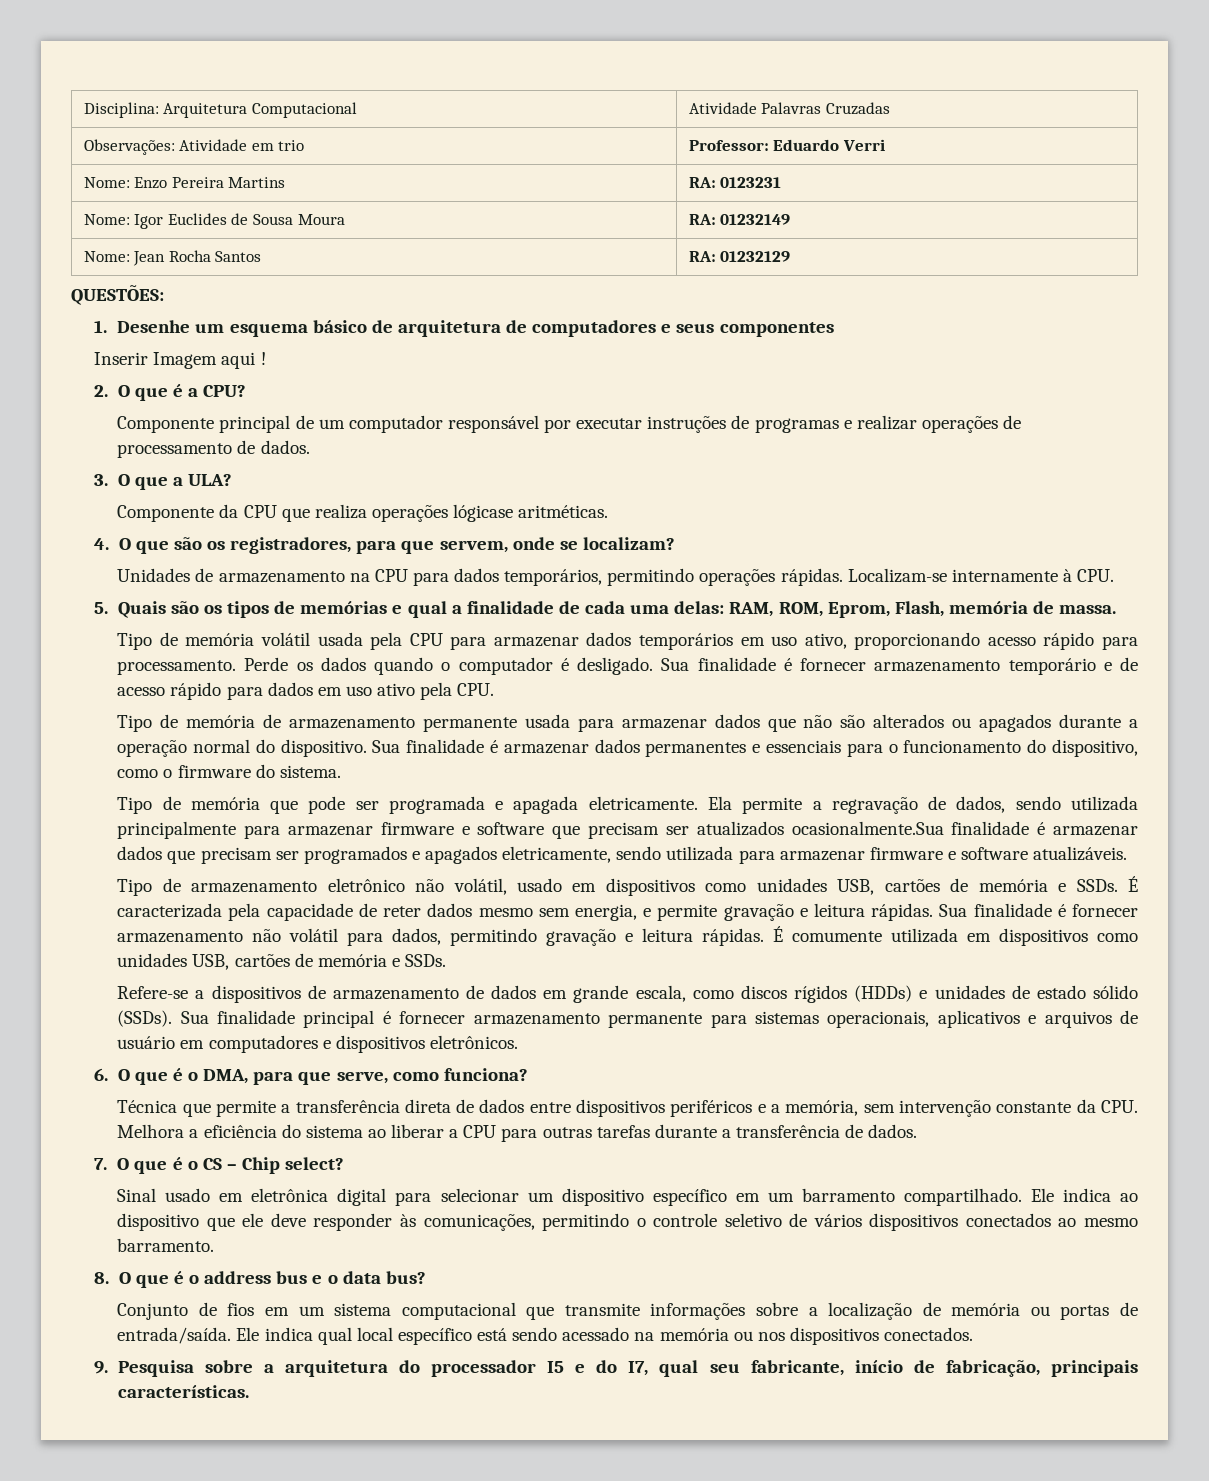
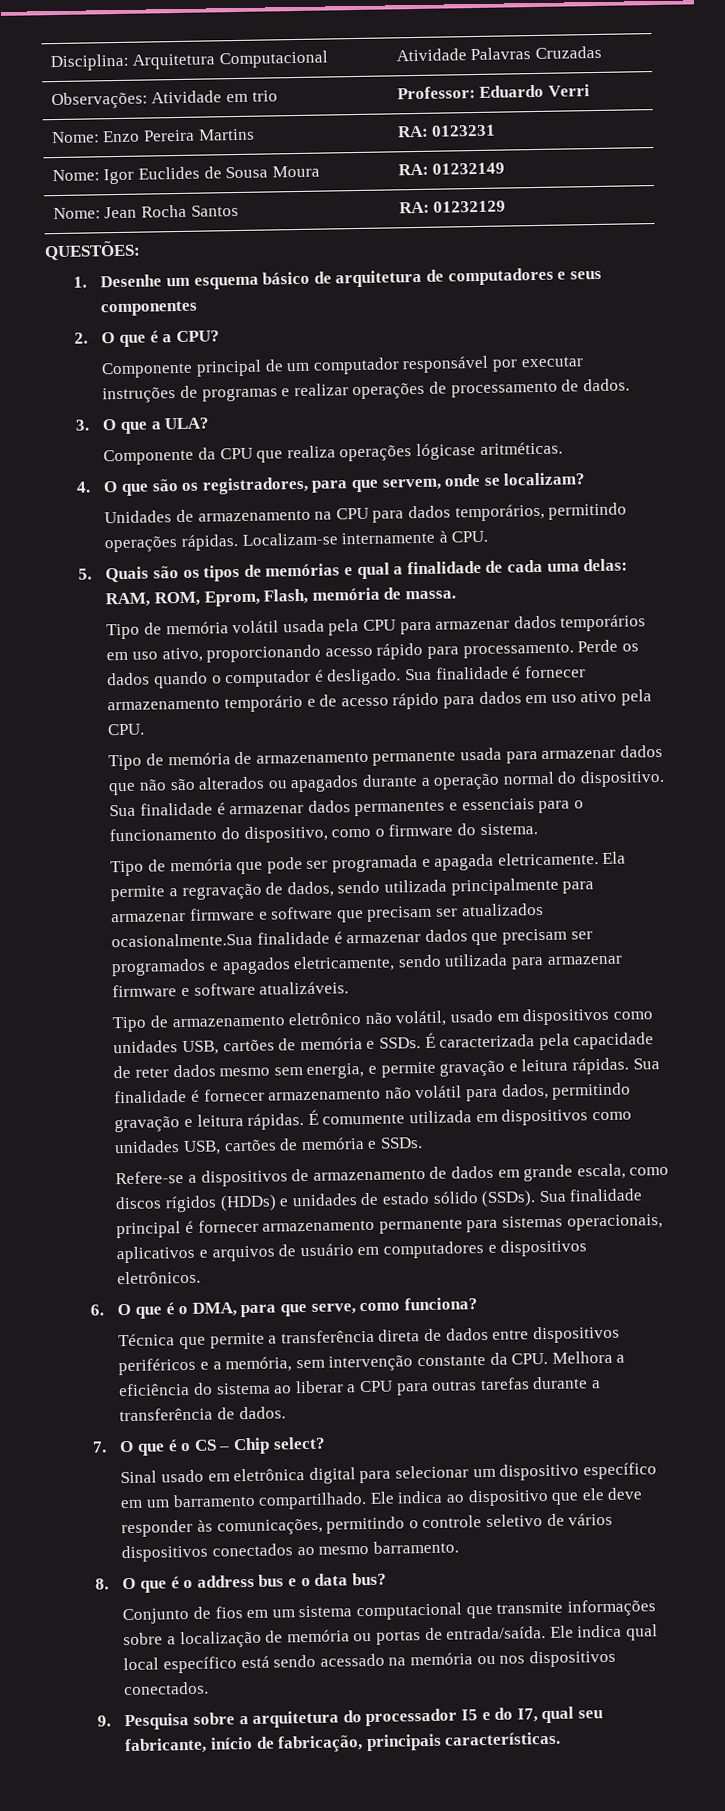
- Inserir Imagem aqui !

